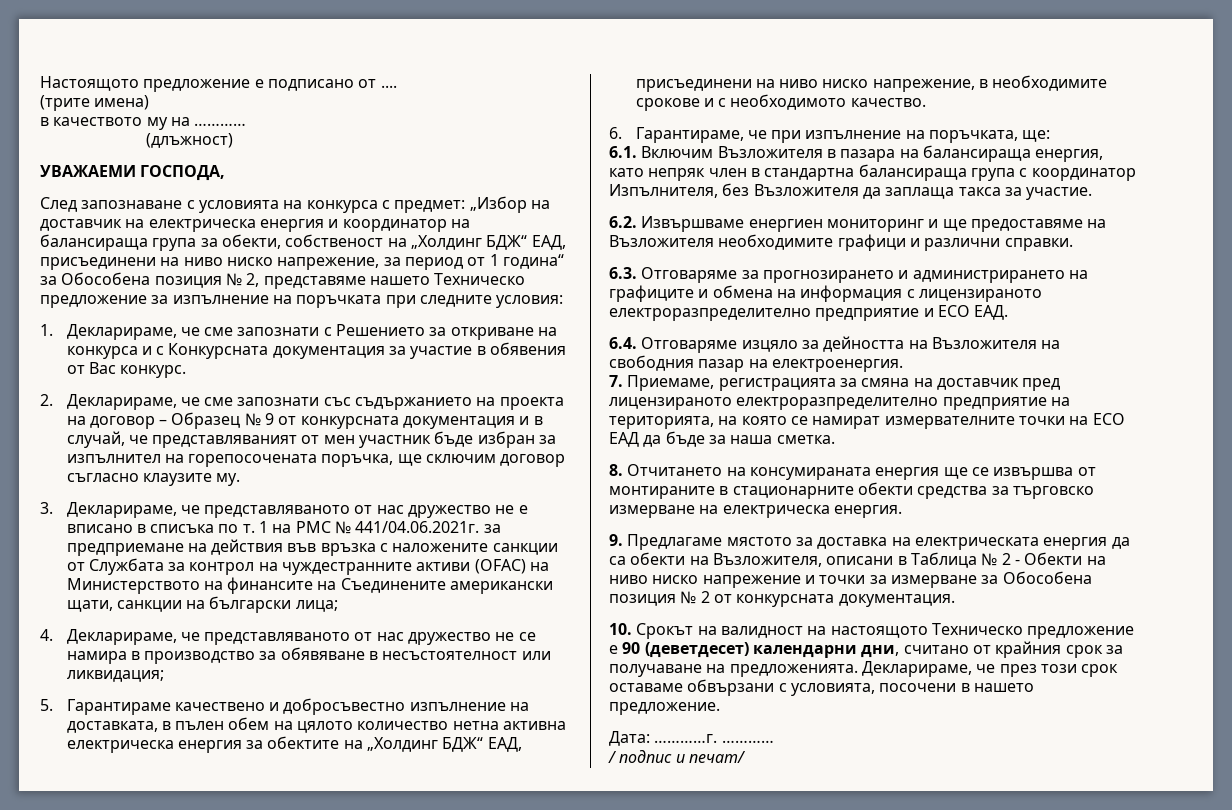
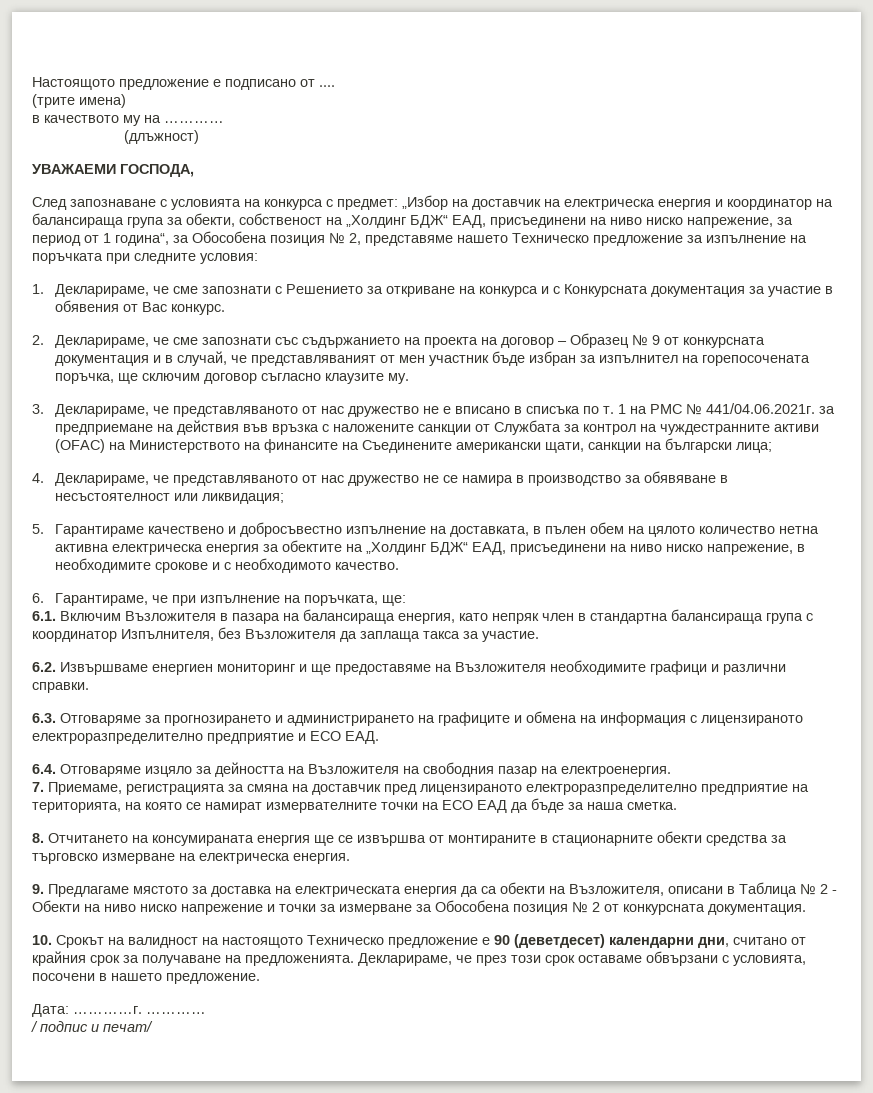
- След запознаване с условията на конкурса с предмет: „Избор на доставчик на електрическа енергия и координатор на балансираща група за обекти, собственост на „Холдинг БДЖ“ ЕАД, присъединени на ниво ниско напрежение, за период от 1 година“ за Обособена позиция № 2, представяме нашето Техническо предложение за изпълнение на поръчката при следните условия:
+ След запознаване с условията на конкурса с предмет: „Избор на доставчик на електрическа енергия и координатор на балансираща група за обекти, собственост на „Холдинг БДЖ“ ЕАД, присъединени на ниво ниско напрежение, за период от 1 година“, за Обособена позиция № 2, представяме нашето Техническо предложение за изпълнение на поръчката при следните условия:

